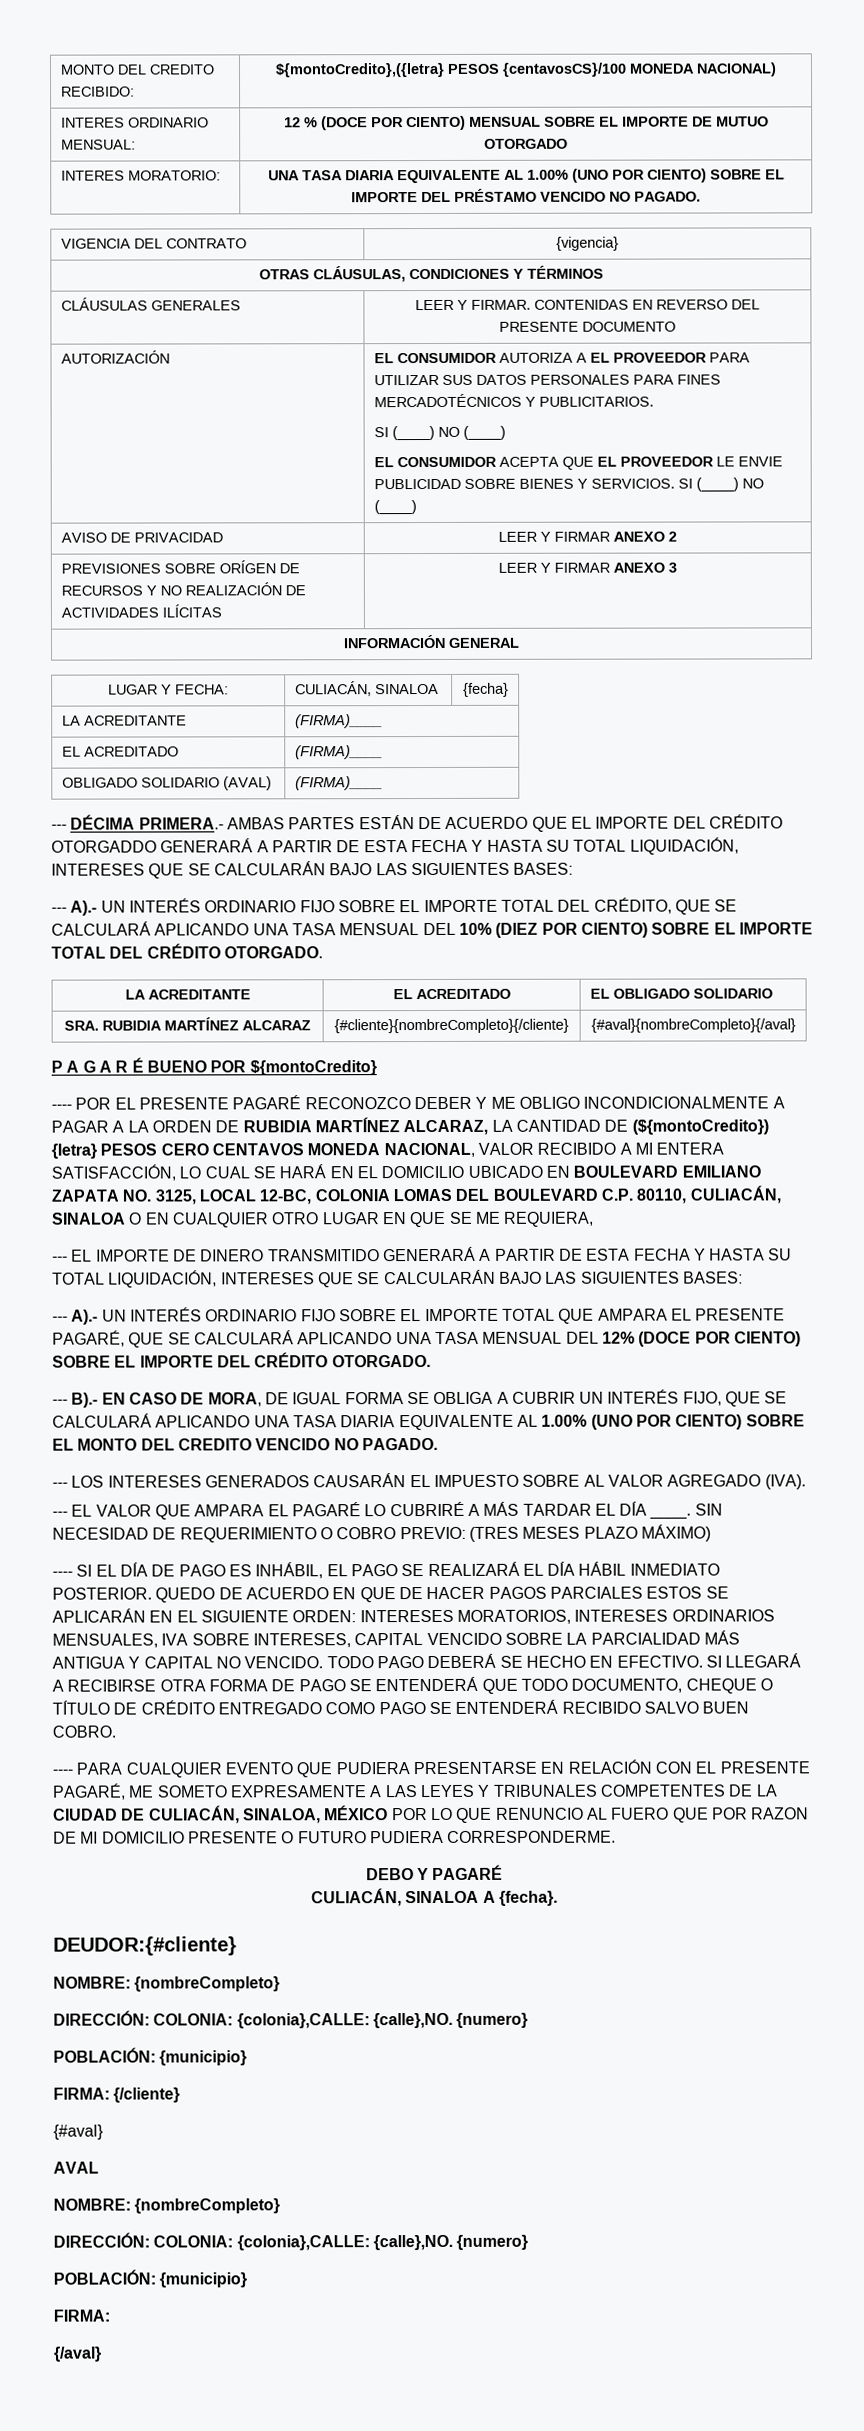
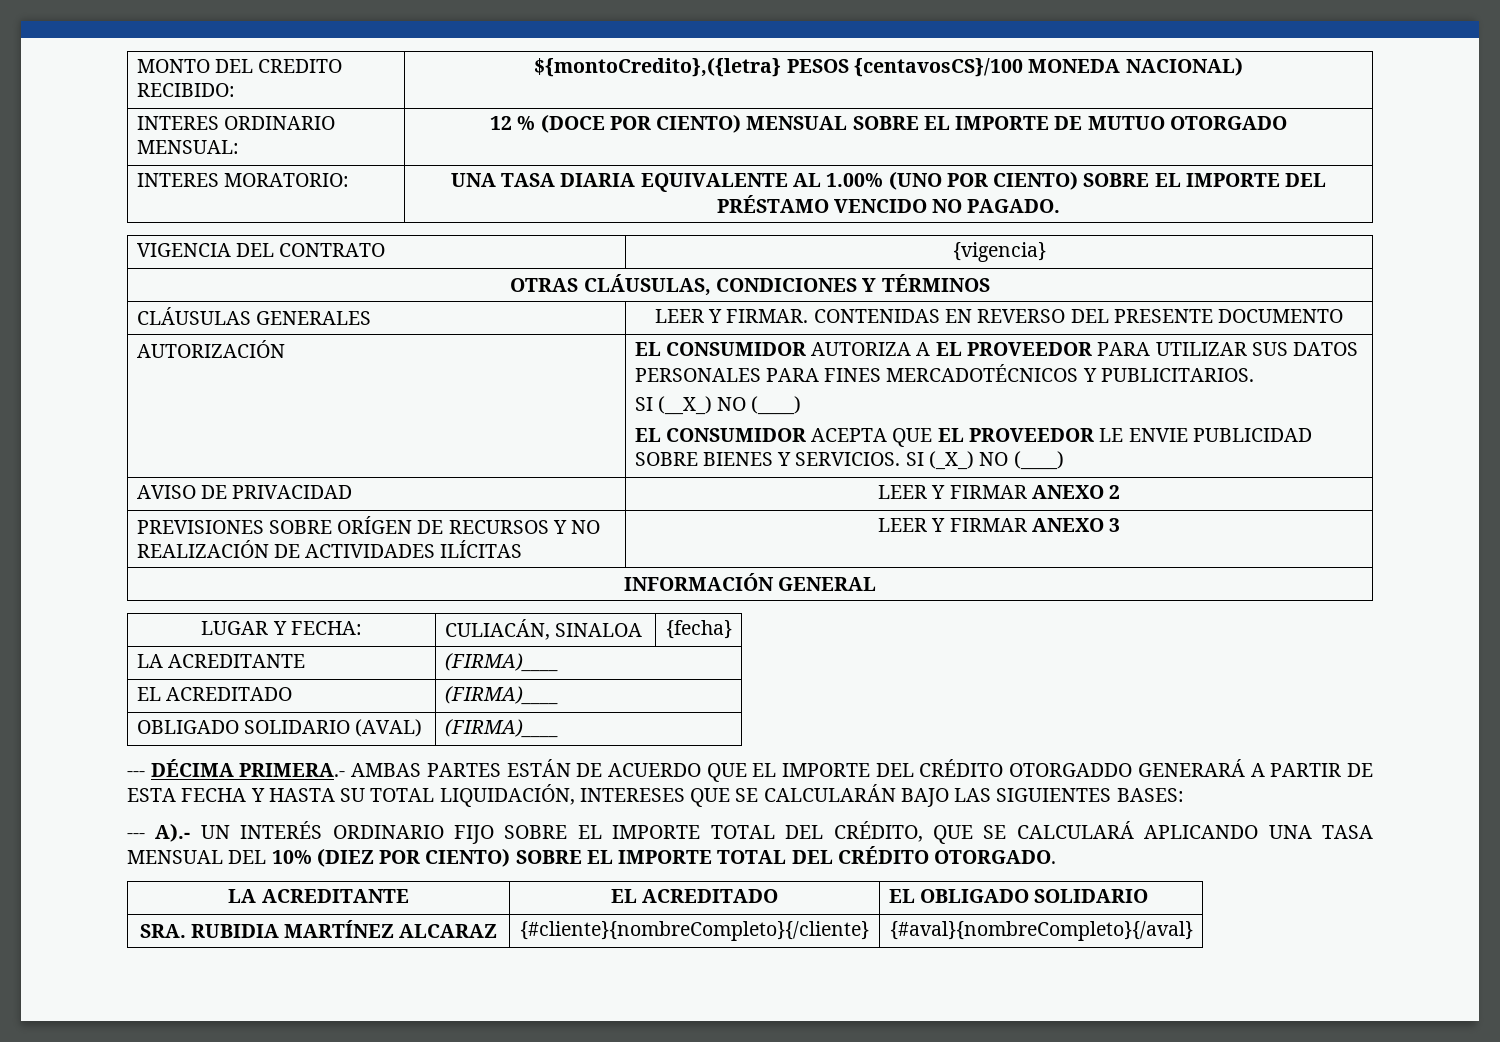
  AUTORIZACIÓN | EL CONSUMIDOR AUTORIZA A EL PROVEEDOR PARA UTILIZAR SUS DATOS PERSONALES PARA FINES MERCADOTÉCNICOS Y PUBLICITARIOS.
- SI (____) NO (____)
- EL CONSUMIDOR ACEPTA QUE EL PROVEEDOR LE ENVIE PUBLICIDAD SOBRE BIENES Y SERVICIOS. SI (____) NO (____)
+ SI (__X_) NO (____)
+ EL CONSUMIDOR ACEPTA QUE EL PROVEEDOR LE ENVIE PUBLICIDAD SOBRE BIENES Y SERVICIOS. SI (_X_) NO (____)
- P A G A R É BUENO POR ${montoCredito}
- ---- POR EL PRESENTE PAGARÉ RECONOZCO DEBER Y ME OBLIGO INCONDICIONALMENTE A PAGAR A LA ORDEN DE RUBIDIA MARTÍNEZ ALCARAZ, LA CANTIDAD DE (${montoCredito}) {letra} PESOS CERO CENTAVOS MONEDA NACIONAL, VALOR RECIBIDO A MI ENTERA SATISFACCIÓN, LO CUAL SE HARÁ EN EL DOMICILIO UBICADO EN BOULEVARD EMILIANO ZAPATA NO. 3125, LOCAL 12-BC, COLONIA LOMAS DEL BOULEVARD C.P. 80110, CULIACÁN, SINALOA O EN CUALQUIER OTRO LUGAR EN QUE SE ME REQUIERA,
- --- EL IMPORTE DE DINERO TRANSMITIDO GENERARÁ A PARTIR DE ESTA FECHA Y HASTA SU TOTAL LIQUIDACIÓN, INTERESES QUE SE CALCULARÁN BAJO LAS SIGUIENTES BASES:
- --- A).- UN INTERÉS ORDINARIO FIJO SOBRE EL IMPORTE TOTAL QUE AMPARA EL PRESENTE PAGARÉ, QUE SE CALCULARÁ APLICANDO UNA TASA MENSUAL DEL 12% (DOCE POR CIENTO) SOBRE EL IMPORTE DEL CRÉDITO OTORGADO.
- --- B).- EN CASO DE MORA, DE IGUAL FORMA SE OBLIGA A CUBRIR UN INTERÉS FIJO, QUE SE CALCULARÁ APLICANDO UNA TASA DIARIA EQUIVALENTE AL 1.00% (UNO POR CIENTO) SOBRE EL MONTO DEL CREDITO VENCIDO NO PAGADO.
- --- LOS INTERESES GENERADOS CAUSARÁN EL IMPUESTO SOBRE AL VALOR AGREGADO (IVA).
- --- EL VALOR QUE AMPARA EL PAGARÉ LO CUBRIRÉ A MÁS TARDAR EL DÍA ____. SIN NECESIDAD DE REQUERIMIENTO O COBRO PREVIO: (TRES MESES PLAZO MÁXIMO)
- ---- SI EL DÍA DE PAGO ES INHÁBIL, EL PAGO SE REALIZARÁ EL DÍA HÁBIL INMEDIATO POSTERIOR. QUEDO DE ACUERDO EN QUE DE HACER PAGOS PARCIALES ESTOS SE APLICARÁN EN EL SIGUIENTE ORDEN: INTERESES MORATORIOS, INTERESES ORDINARIOS MENSUALES, IVA SOBRE INTERESES, CAPITAL VENCIDO SOBRE LA PARCIALIDAD MÁS ANTIGUA Y CAPITAL NO VENCIDO. TODO PAGO DEBERÁ SE HECHO EN EFECTIVO. SI LLEGARÁ A RECIBIRSE OTRA FORMA DE PAGO SE ENTENDERÁ QUE TODO DOCUMENTO, CHEQUE O TÍTULO DE CRÉDITO ENTREGADO COMO PAGO SE ENTENDERÁ RECIBIDO SALVO BUEN COBRO.
- ---- PARA CUALQUIER EVENTO QUE PUDIERA PRESENTARSE EN RELACIÓN CON EL PRESENTE PAGARÉ, ME SOMETO EXPRESAMENTE A LAS LEYES Y TRIBUNALES COMPETENTES DE LA CIUDAD DE CULIACÁN, SINALOA, MÉXICO POR LO QUE RENUNCIO AL FUERO QUE POR RAZON DE MI DOMICILIO PRESENTE O FUTURO PUDIERA CORRESPONDERME.
- DEBO Y PAGARÉ
- CULIACÁN, SINALOA A {fecha}.
- DEUDOR:{#cliente}
- NOMBRE: {nombreCompleto}
- DIRECCIÓN: COLONIA: {colonia},CALLE: {calle},NO. {numero}
- POBLACIÓN: {municipio}
- FIRMA: {/cliente}
- {#aval}
- AVAL
- NOMBRE: {nombreCompleto}
- DIRECCIÓN: COLONIA: {colonia},CALLE: {calle},NO. {numero}
- POBLACIÓN: {municipio}
- FIRMA:
- {/aval}

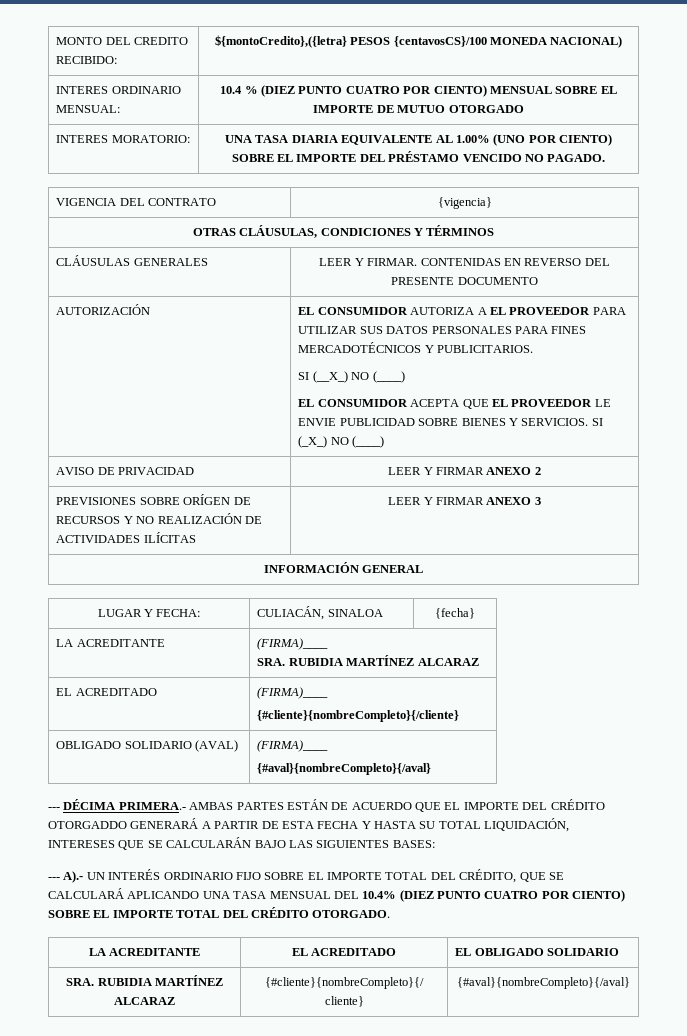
- INTERES ORDINARIO MENSUAL: | 12 % (DOCE POR CIENTO) MENSUAL SOBRE EL IMPORTE DE MUTUO OTORGADO
+ INTERES ORDINARIO MENSUAL: | 10.4 % (DIEZ PUNTO CUATRO POR CIENTO) MENSUAL SOBRE EL IMPORTE DE MUTUO OTORGADO
  LA ACREDITANTE | (FIRMA)____
+ SRA. RUBIDIA MARTÍNEZ ALCARAZ
  EL ACREDITADO | (FIRMA)____
+ {#cliente}{nombreCompleto}{/cliente}
  OBLIGADO SOLIDARIO (AVAL) | (FIRMA)____
+ {#aval}{nombreCompleto}{/aval}
- --- A).- UN INTERÉS ORDINARIO FIJO SOBRE EL IMPORTE TOTAL DEL CRÉDITO, QUE SE CALCULARÁ APLICANDO UNA TASA MENSUAL DEL 10% (DIEZ POR CIENTO) SOBRE EL IMPORTE TOTAL DEL CRÉDITO OTORGADO.
+ --- A).- UN INTERÉS ORDINARIO FIJO SOBRE EL IMPORTE TOTAL DEL CRÉDITO, QUE SE CALCULARÁ APLICANDO UNA TASA MENSUAL DEL 10.4% (DIEZ PUNTO CUATRO POR CIENTO) SOBRE EL IMPORTE TOTAL DEL CRÉDITO OTORGADO.

